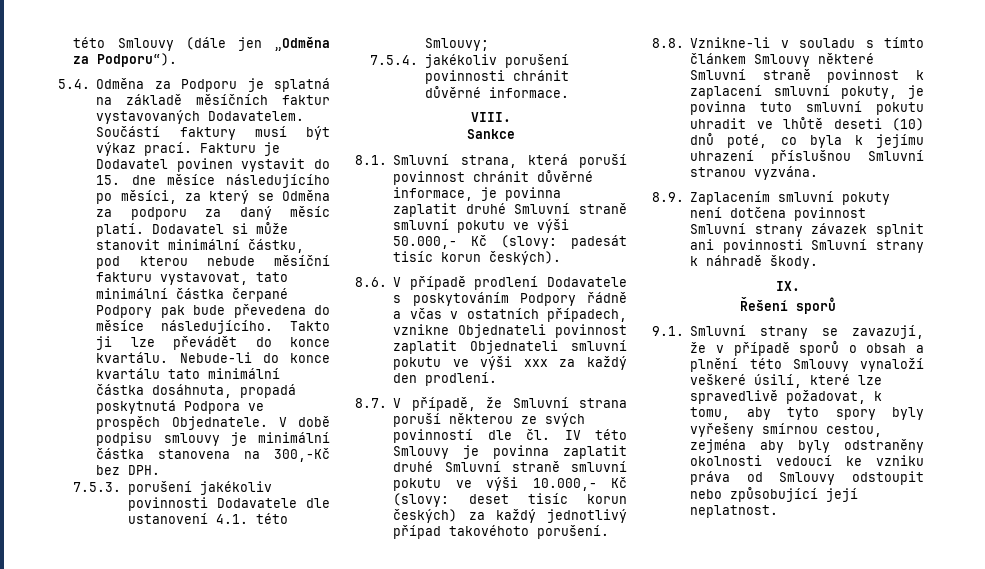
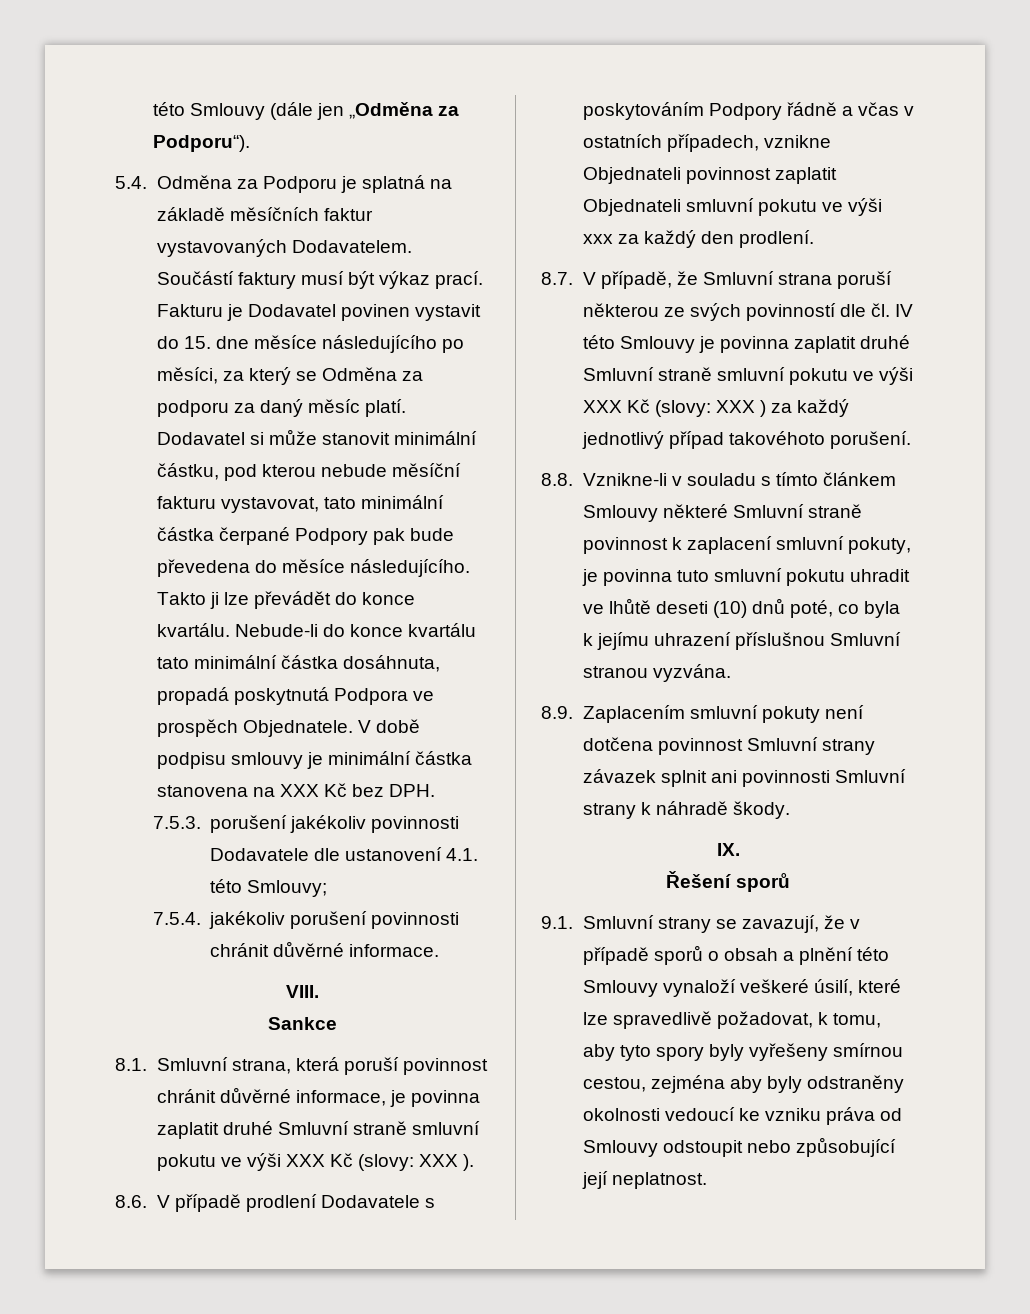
- V době podpisu smlouvy je minimální částka stanovena na 300,-Kč bez DPH.
+ V době podpisu smlouvy je minimální částka stanovena na XXX Kč bez DPH.
- 8.1. Smluvní strana, která poruší povinnost chránit důvěrné informace, je povinna zaplatit druhé Smluvní straně smluvní pokutu ve výši 50.000,- Kč (slovy: padesát tisíc korun českých).
+ 8.1. Smluvní strana, která poruší povinnost chránit důvěrné informace, je povinna zaplatit druhé Smluvní straně smluvní pokutu ve výši XXX Kč (slovy: XXX ).
- 8.7. V případě, že Smluvní strana poruší některou ze svých povinností dle čl. IV této Smlouvy je povinna zaplatit druhé Smluvní straně smluvní pokutu ve výši 10.000,- Kč (slovy: deset tisíc korun českých) za každý jednotlivý případ takovéhoto porušení.
+ 8.7. V případě, že Smluvní strana poruší některou ze svých povinností dle čl. IV této Smlouvy je povinna zaplatit druhé Smluvní straně smluvní pokutu ve výši XXX Kč (slovy: XXX ) za každý jednotlivý případ takovéhoto porušení.

